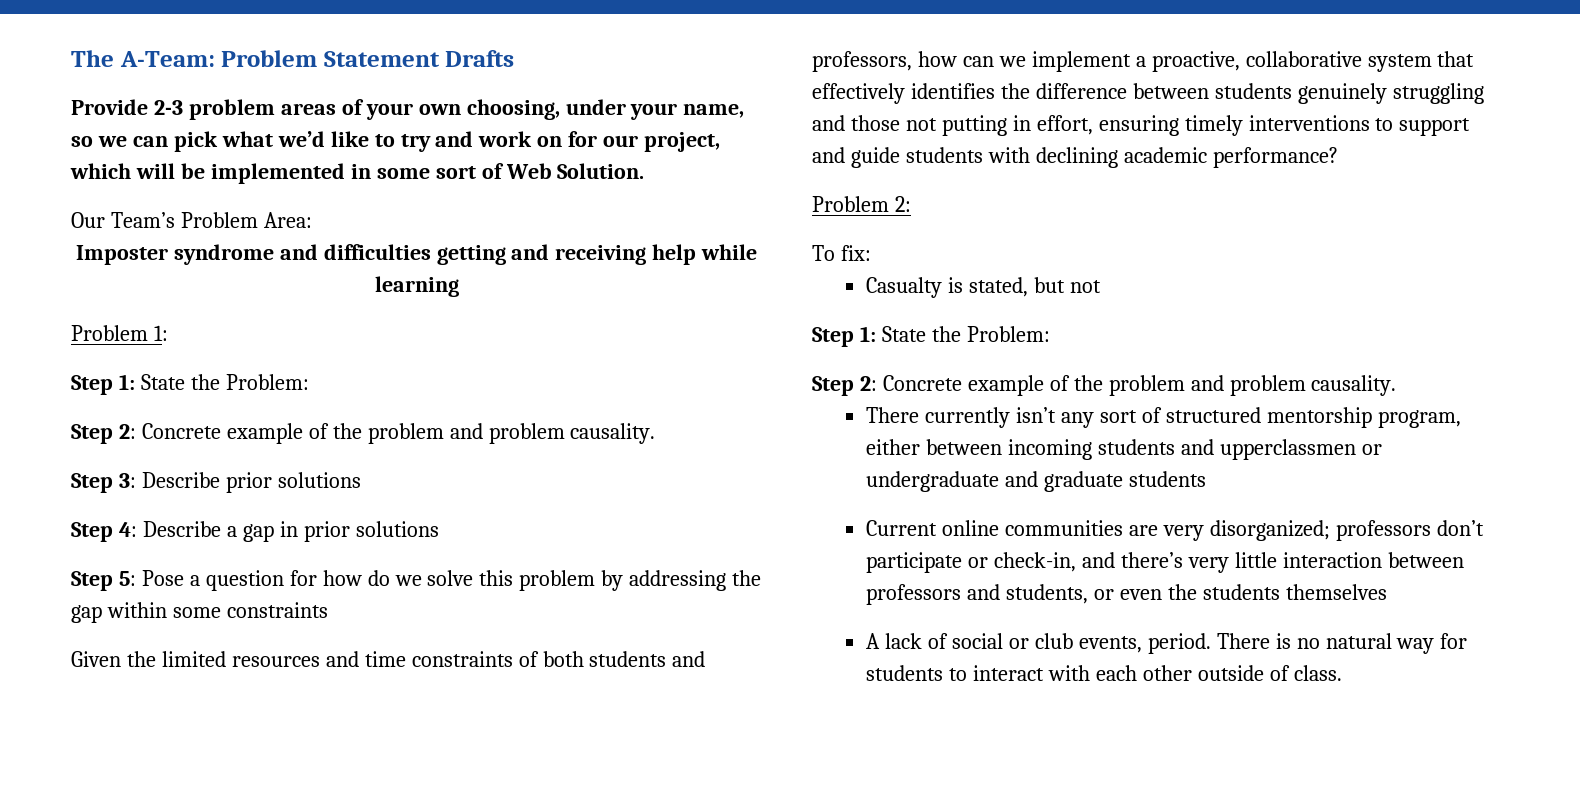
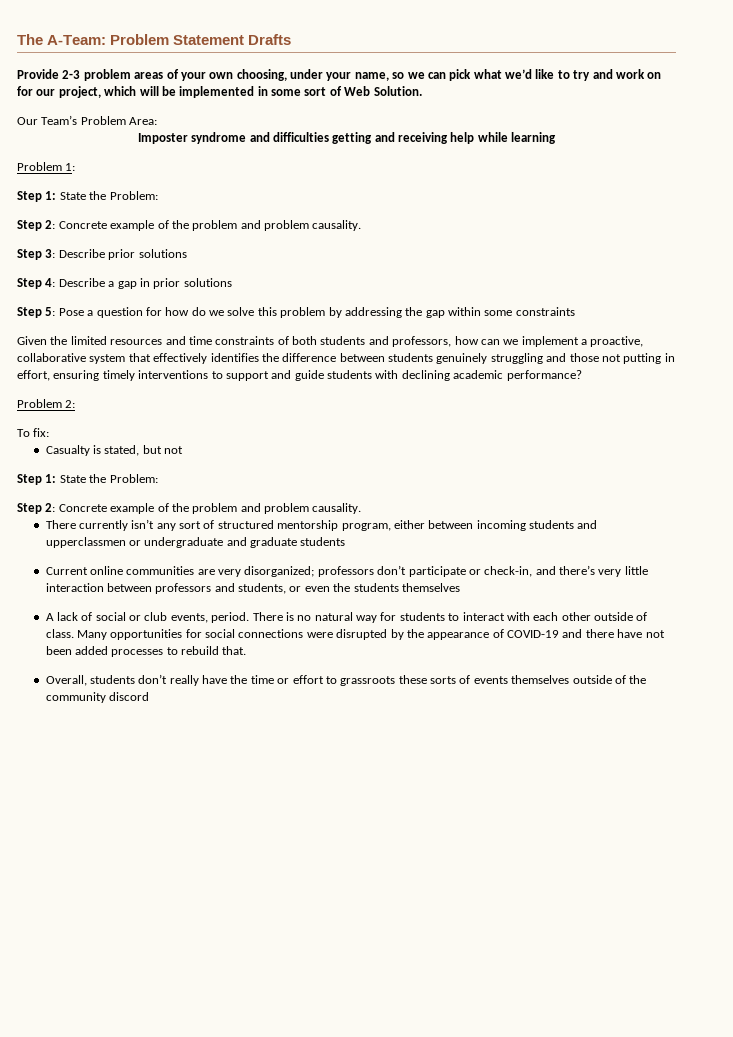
+ Many opportunities for social connections were disrupted by the appearance of COVID-19 and there have not been added processes to rebuild that.
+ Overall, students don’t really have the time or effort to grassroots these sorts of events themselves outside of the community discord

